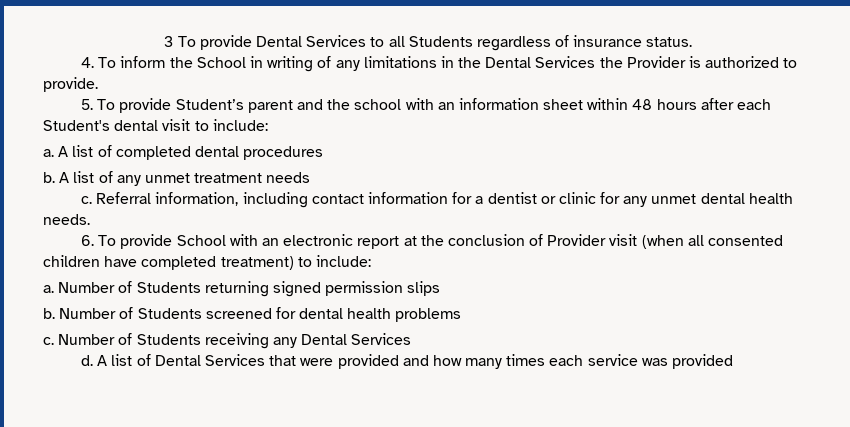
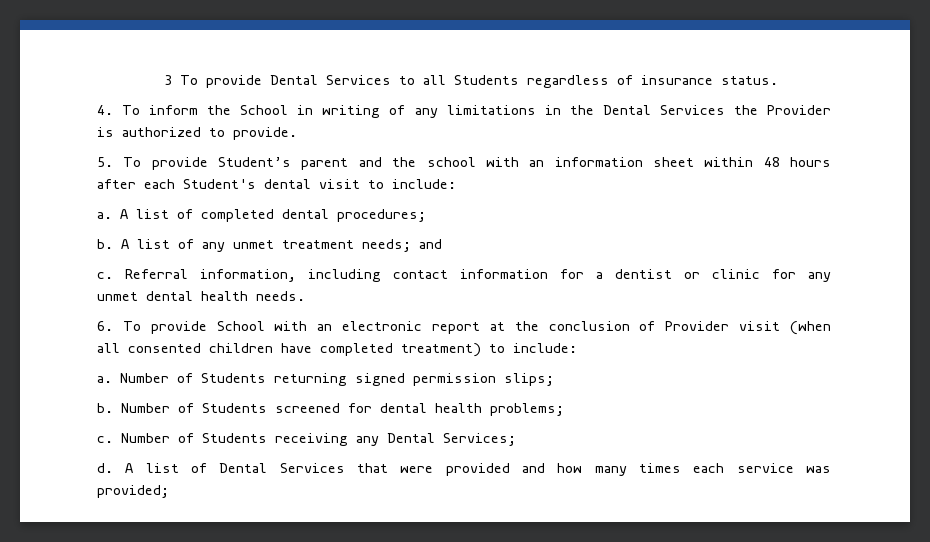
- A list of completed dental procedures
+ A list of completed dental procedures;
- A list of any unmet treatment needs
+ A list of any unmet treatment needs; and
- Number of Students returning signed permission slips
+ Number of Students returning signed permission slips;
- Number of Students screened for dental health problems
+ Number of Students screened for dental health problems;
- Number of Students receiving any Dental Services
+ Number of Students receiving any Dental Services;
- A list of Dental Services that were provided and how many times each service was provided
+ A list of Dental Services that were provided and how many times each service was provided;

